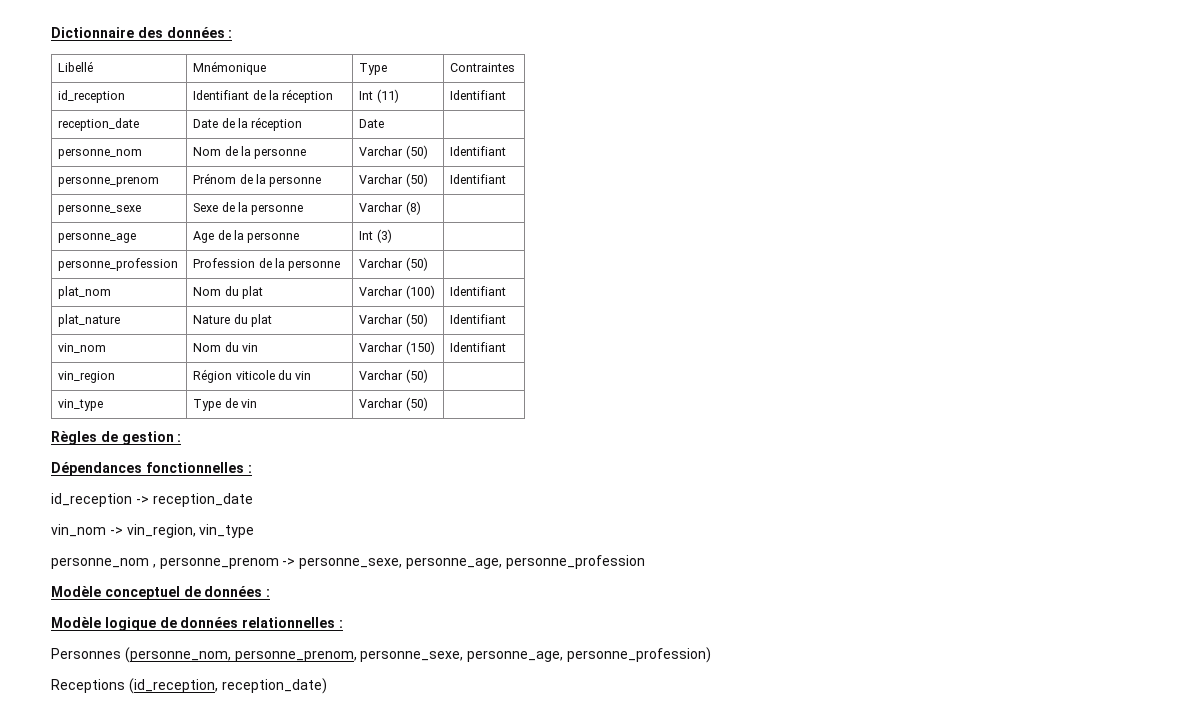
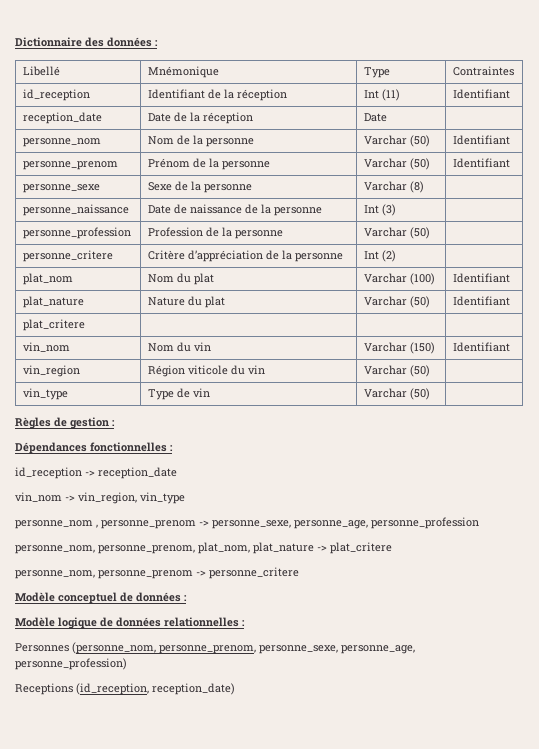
- personne_age | Age de la personne | Int (3) |
+ personne_naissance | Date de naissance de la personne | Int (3) |
+ personne_critere | Critère d’appréciation de la personne | Int (2) |
+ plat_critere | | |
+ personne_nom, personne_prenom, plat_nom, plat_nature -> plat_critere
+ personne_nom, personne_prenom -> personne_critere

